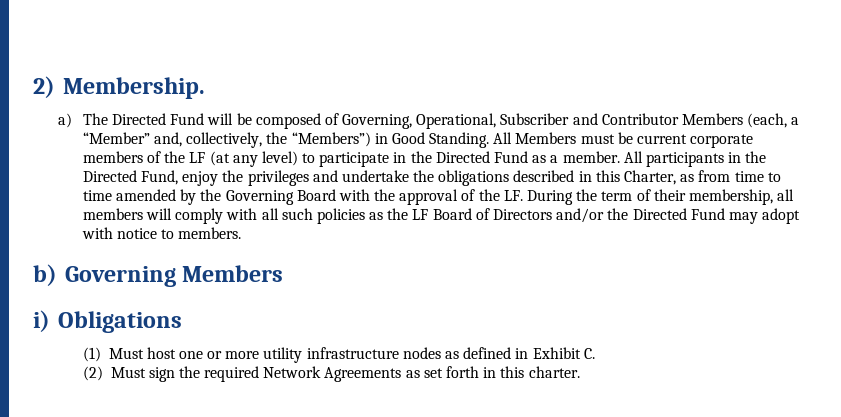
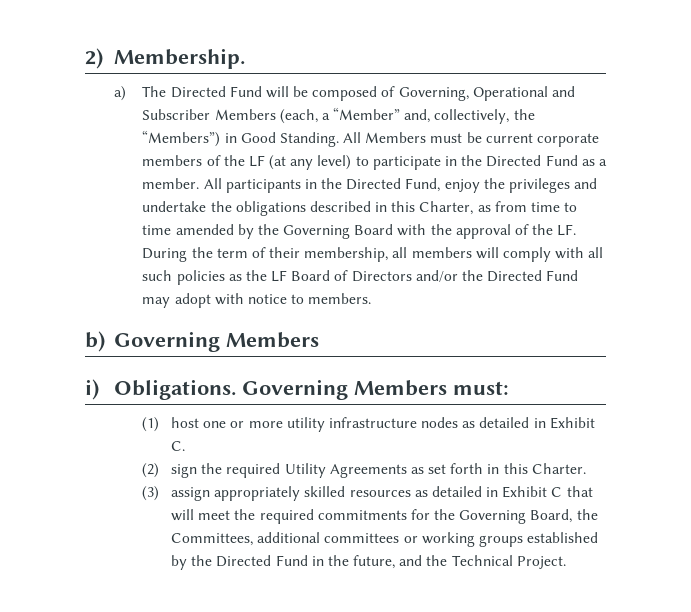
- a) The Directed Fund will be composed of Governing, Operational, Subscriber and Contributor Members (each, a “Member” and, collectively, the “Members”) in Good Standing.
+ a) The Directed Fund will be composed of Governing, Operational and Subscriber Members (each, a “Member” and, collectively, the “Members”) in Good Standing.
- i) Obligations
+ i) Obligations. Governing Members must:
- (1) Must host one or more utility infrastructure nodes as defined in Exhibit C.
+ (1) host one or more utility infrastructure nodes as detailed in Exhibit C.
- (2) Must sign the required Network Agreements as set forth in this charter.
+ (2) sign the required Utility Agreements as set forth in this Charter.
+ (3) assign appropriately skilled resources as detailed in Exhibit C that will meet the required commitments for the Governing Board, the Committees, additional committees or working groups established by the Directed Fund in the future, and the Technical Project.

